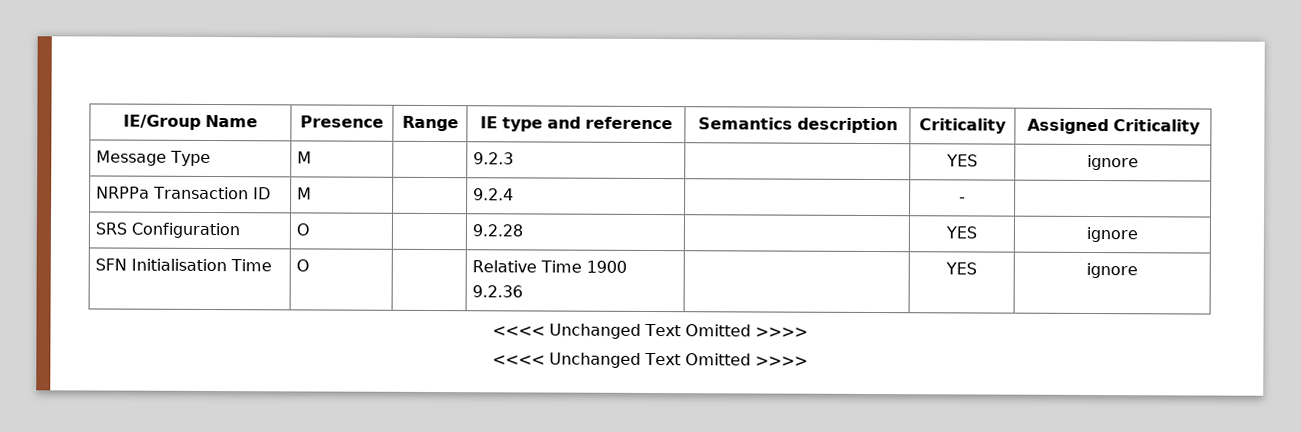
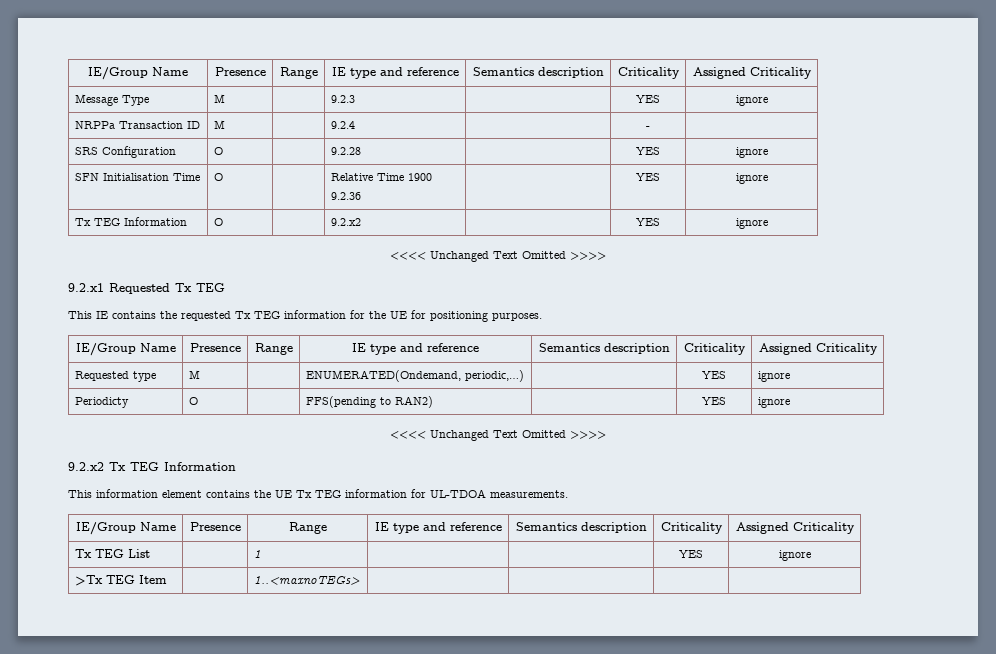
  SFN Initialisation Time | O | | Relative Time 1900
  9.2.36 | | YES | ignore
+ Tx TEG Information | O | | 9.2.x2 | | YES | ignore
  <<<< Unchanged Text Omitted >>>>
+ 9.2.x1 Requested Tx TEG
+ This IE contains the requested Tx TEG information for the UE for positioning purposes.
+ IE/Group Name | Presence | Range | IE type and reference | Semantics description | Criticality | Assigned Criticality
+ Requested type | M | | ENUMERATED(Ondemand, periodic,…) | | YES | ignore
+ Periodicty | O | | FFS(pending to RAN2) | | YES | ignore
  <<<< Unchanged Text Omitted >>>>
+ 9.2.x2 Tx TEG Information
+ This information element contains the UE Tx TEG information for UL-TDOA measurements.
+ IE/Group Name | Presence | Range | IE type and reference | Semantics description | Criticality | Assigned Criticality
+ Tx TEG List | | 1 | | | YES | ignore
+ >Tx TEG Item | | 1..<maxnoTEGs> | | | |

